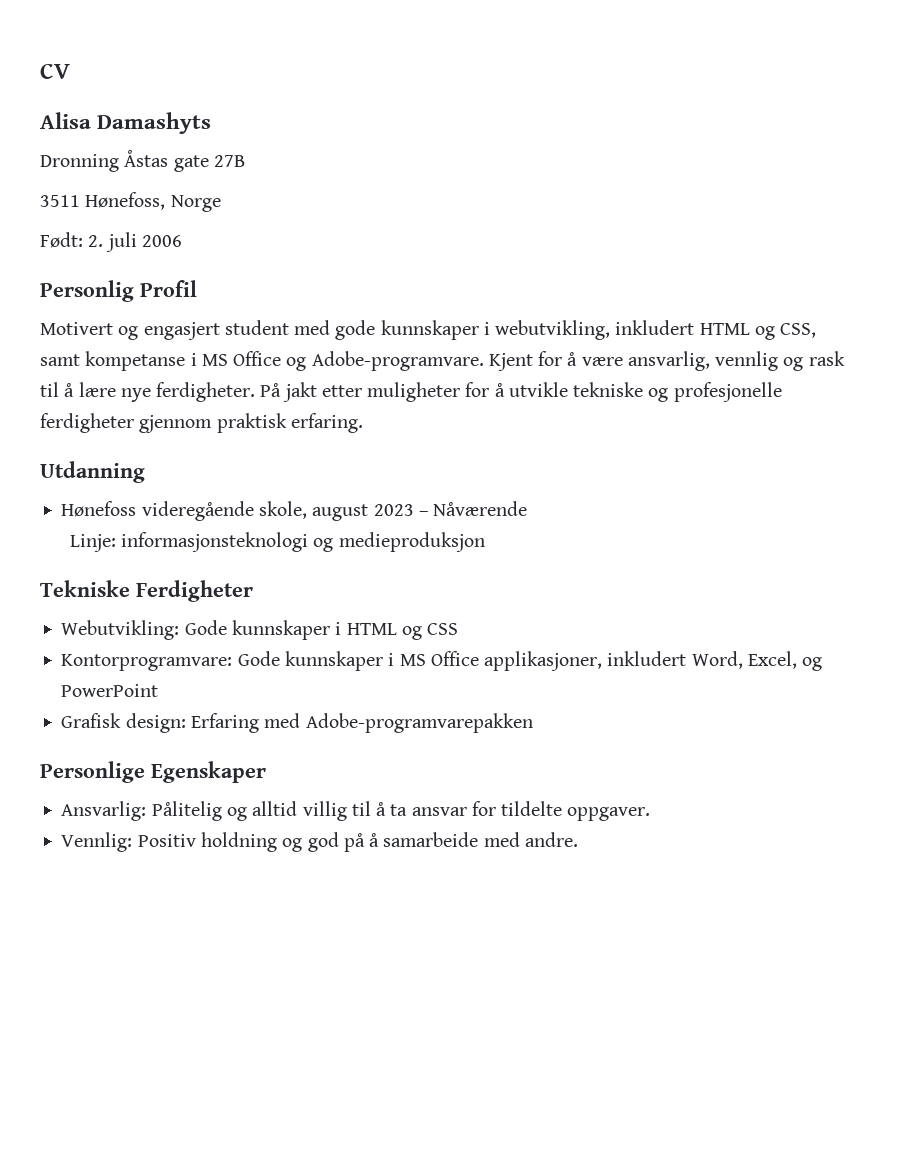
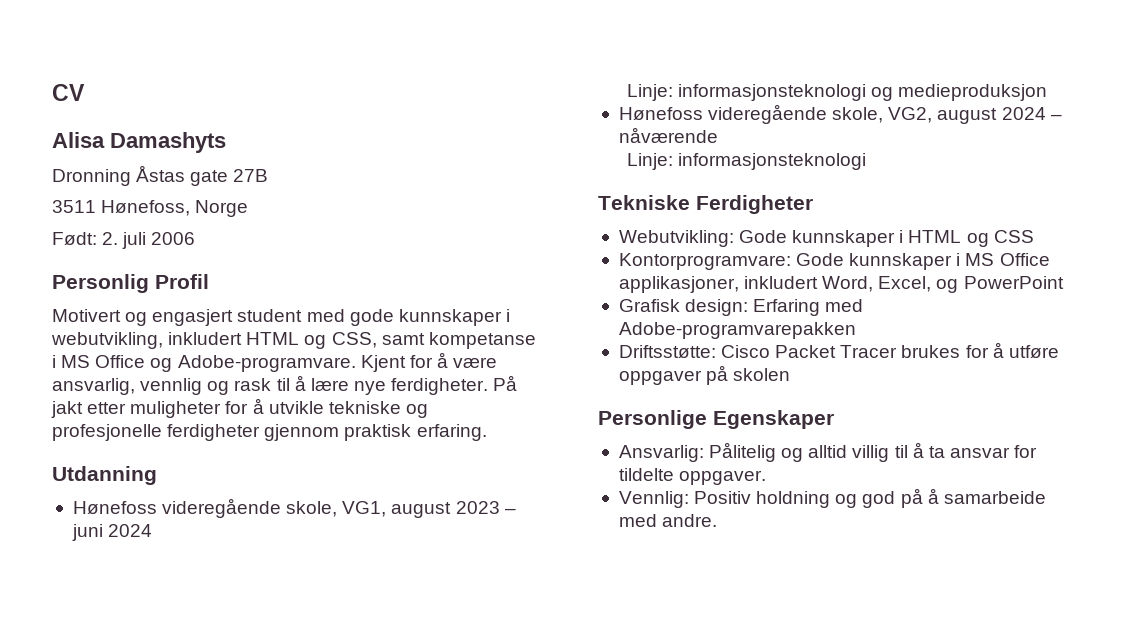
- Hønefoss videregående skole, august 2023 – Nåværende
+ Hønefoss videregående skole, VG1, august 2023 – juni 2024
+ Hønefoss videregående skole, VG2, august 2024 – nåværende
+ Linje: informasjonsteknologi
+ Driftsstøtte: Cisco Packet Tracer brukes for å utføre oppgaver på skolen

